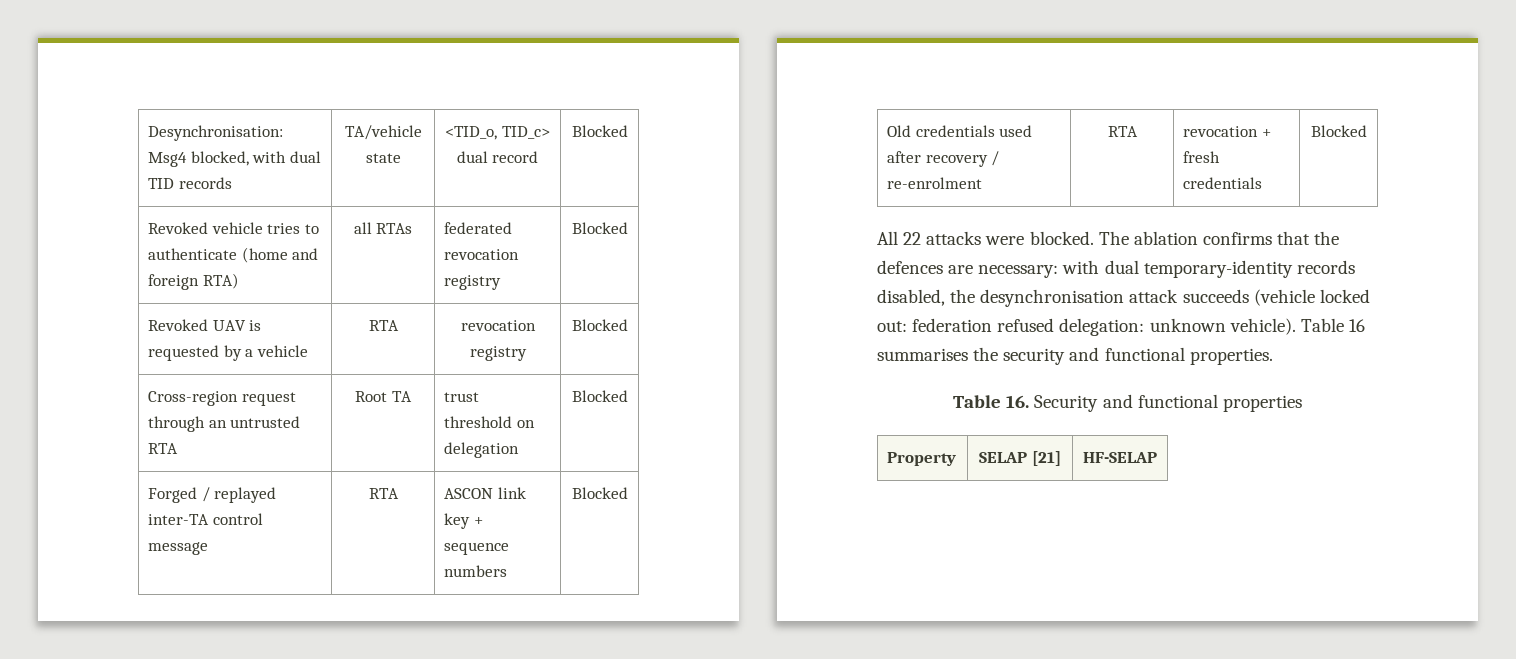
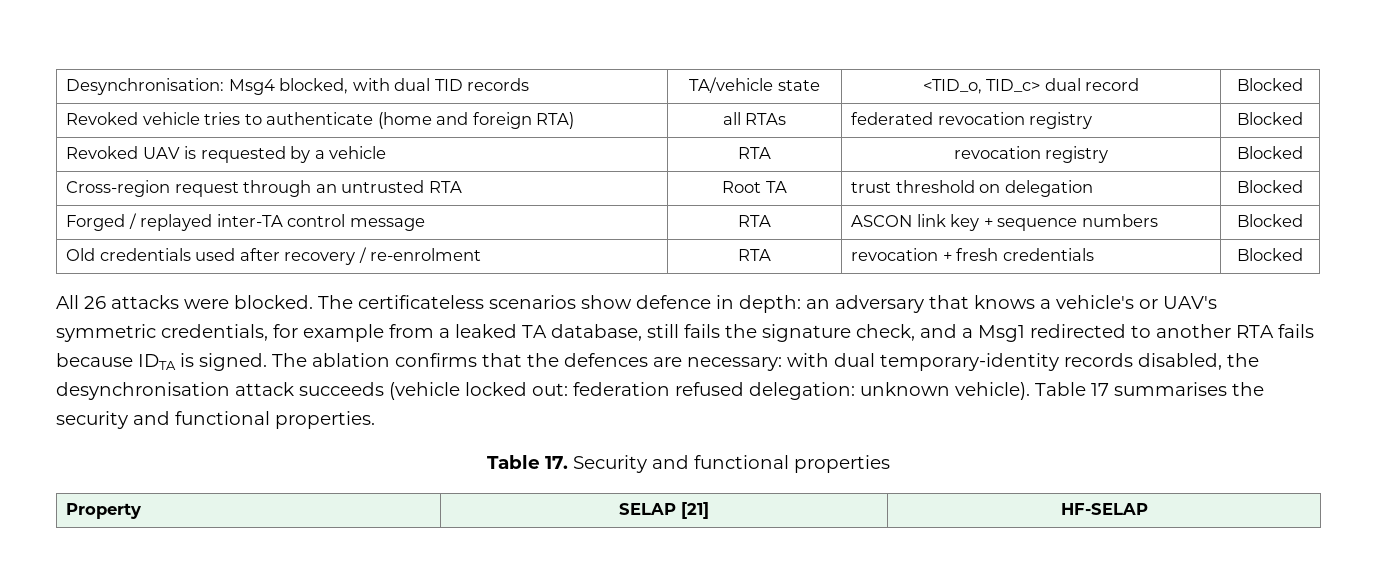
- All 22 attacks were blocked.
+ All 26 attacks were blocked.
- The ablation confirms that the defences are necessary: with dual temporary-identity records disabled, the desynchronisation attack succeeds (vehicle locked out: federation refused delegation: unknown vehicle).
+ The certificateless scenarios show defence in depth: an adversary that knows a vehicle's or UAV's symmetric credentials, for example from a leaked TA database, still fails the signature check, and a Msg1 redirected to another RTA fails because IDTA is signed. The ablation confirms that the defences are necessary: with dual temporary-identity records disabled, the desynchronisation attack succeeds (vehicle locked out: federation refused delegation: unknown vehicle).
- Table 16 summarises the security and functional properties.
+ Table 17 summarises the security and functional properties.
- Table 16. Security and functional properties
+ Table 17. Security and functional properties

